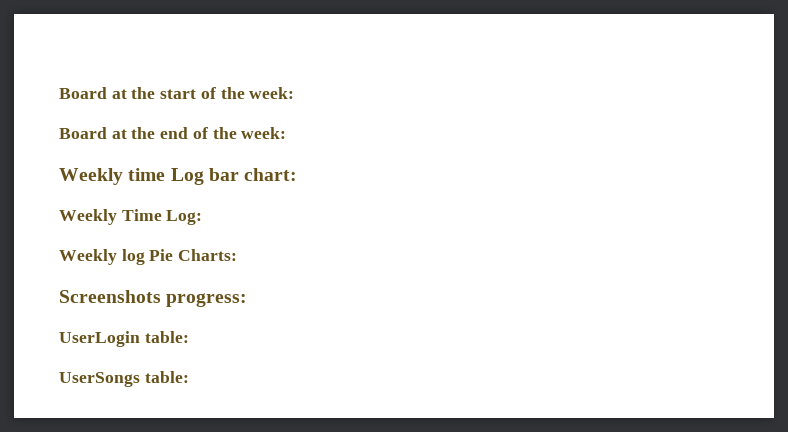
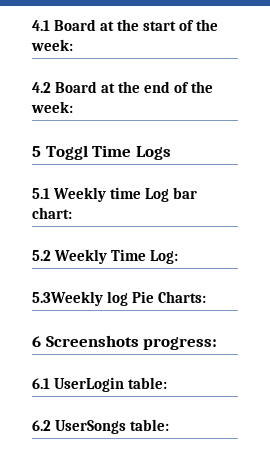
- Board at the start of the week:
+ 4.1 Board at the start of the week:
- Board at the end of the week:
+ 4.2 Board at the end of the week:
- Weekly time Log bar chart:
+ 5 Toggl Time Logs
+ 5.1 Weekly time Log bar chart:
- Weekly Time Log:
+ 5.2 Weekly Time Log:
- Weekly log Pie Charts:
+ 5.3Weekly log Pie Charts:
- Screenshots progress:
+ 6 Screenshots progress:
- UserLogin table:
+ 6.1 UserLogin table:
- UserSongs table:
+ 6.2 UserSongs table:

